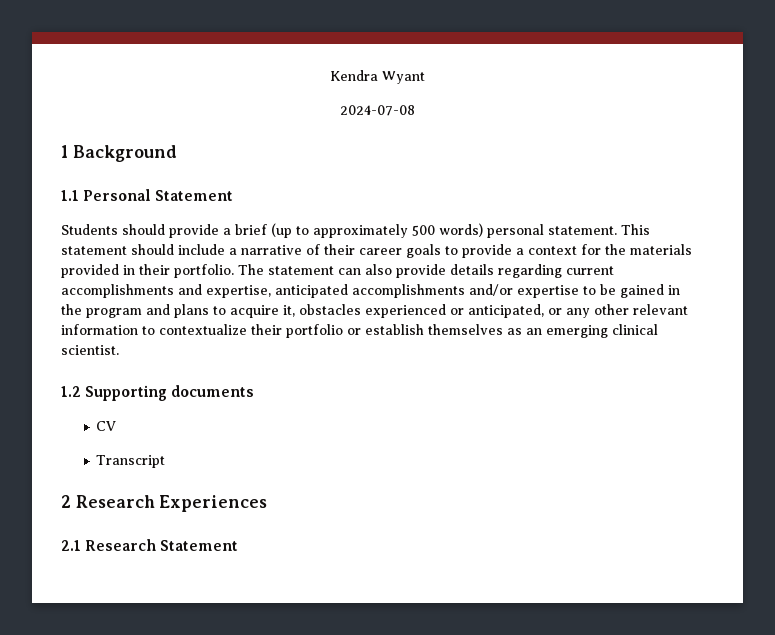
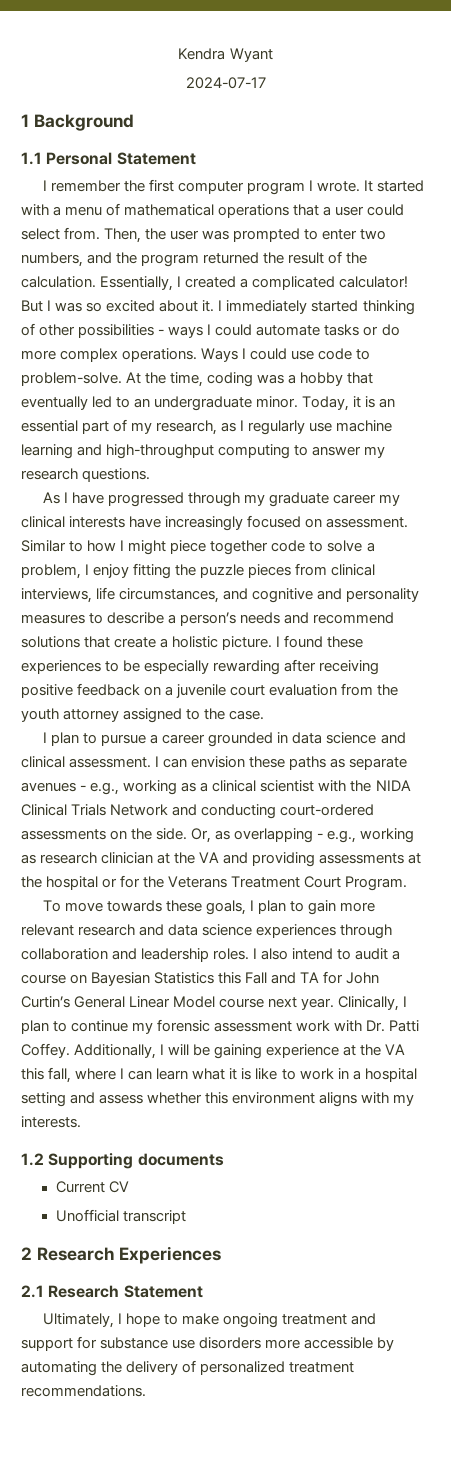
- 2024-07-08
+ 2024-07-17
- Students should provide a brief (up to approximately 500 words) personal statement. This statement should include a narrative of their career goals to provide a context for the materials provided in their portfolio. The statement can also provide details regarding current accomplishments and expertise, anticipated accomplishments and/or expertise to be gained in the program and plans to acquire it, obstacles experienced or anticipated, or any other relevant information to contextualize their portfolio or establish themselves as an emerging clinical scientist.
+ I remember the first computer program I wrote. It started with a menu of mathematical operations that a user could select from. Then, the user was prompted to enter two numbers, and the program returned the result of the calculation. Essentially, I created a complicated calculator! But I was so excited about it. I immediately started thinking of other possibilities - ways I could automate tasks or do more complex operations. Ways I could use code to problem-solve. At the time, coding was a hobby that eventually led to an undergraduate minor. Today, it is an essential part of my research, as I regularly use machine learning and high-throughput computing to answer my research questions.
+ As I have progressed through my graduate career my clinical interests have increasingly focused on assessment. Similar to how I might piece together code to solve a problem, I enjoy fitting the puzzle pieces from clinical interviews, life circumstances, and cognitive and personality measures to describe a person’s needs and recommend solutions that create a holistic picture. I found these experiences to be especially rewarding after receiving positive feedback on a juvenile court evaluation from the youth attorney assigned to the case.
+ I plan to pursue a career grounded in data science and clinical assessment. I can envision these paths as separate avenues - e.g., working as a clinical scientist with the NIDA Clinical Trials Network and conducting court-ordered assessments on the side. Or, as overlapping - e.g., working as research clinician at the VA and providing assessments at the hospital or for the Veterans Treatment Court Program.
+ To move towards these goals, I plan to gain more relevant research and data science experiences through collaboration and leadership roles. I also intend to audit a course on Bayesian Statistics this Fall and TA for John Curtin’s General Linear Model course next year. Clinically, I plan to continue my forensic assessment work with Dr. Patti Coffey. Additionally, I will be gaining experience at the VA this fall, where I can learn what it is like to work in a hospital setting and assess whether this environment aligns with my interests.
- CV
+ Current CV
- Transcript
+ Unofficial transcript
+ Ultimately, I hope to make ongoing treatment and support for substance use disorders more accessible by automating the delivery of personalized treatment recommendations.

